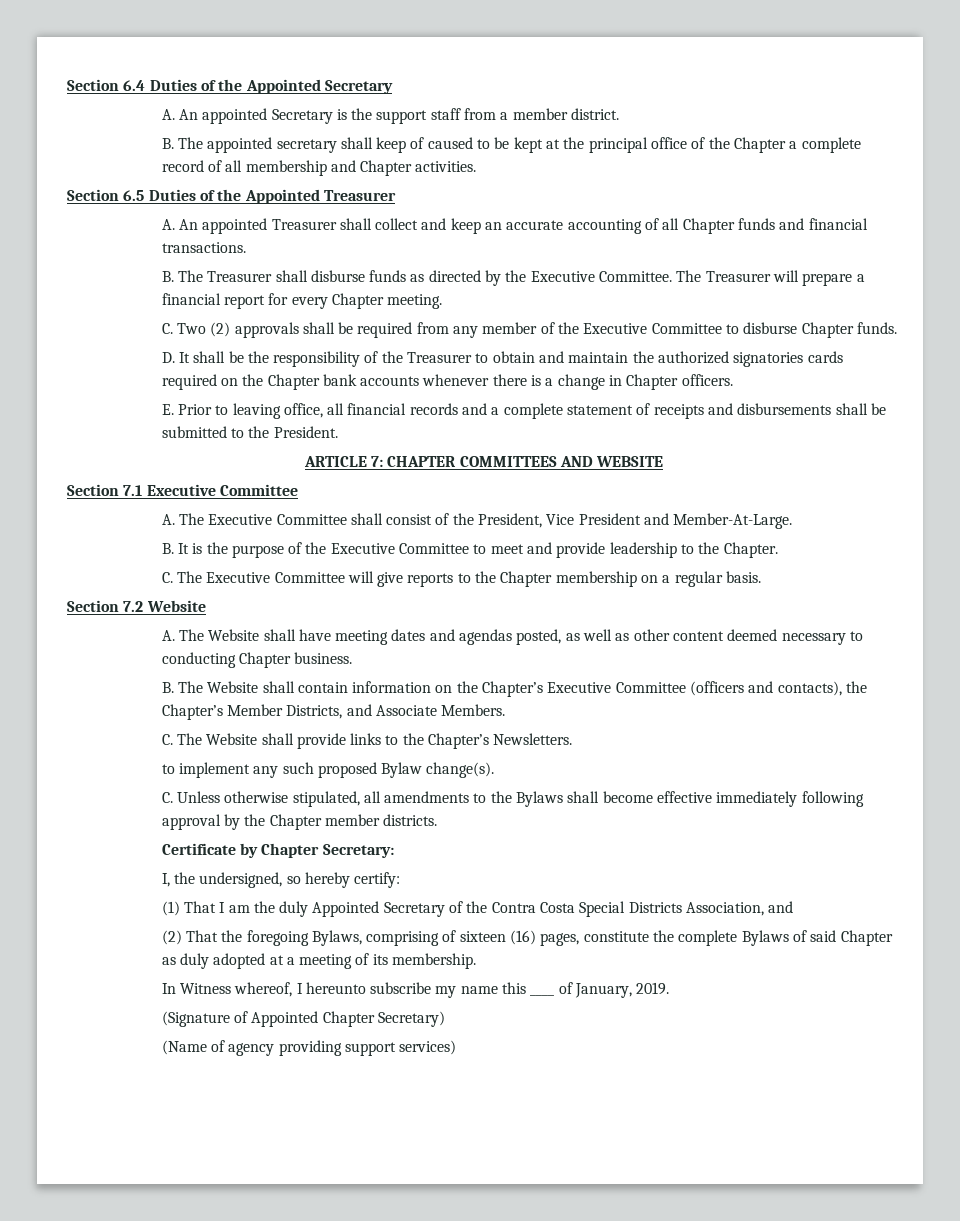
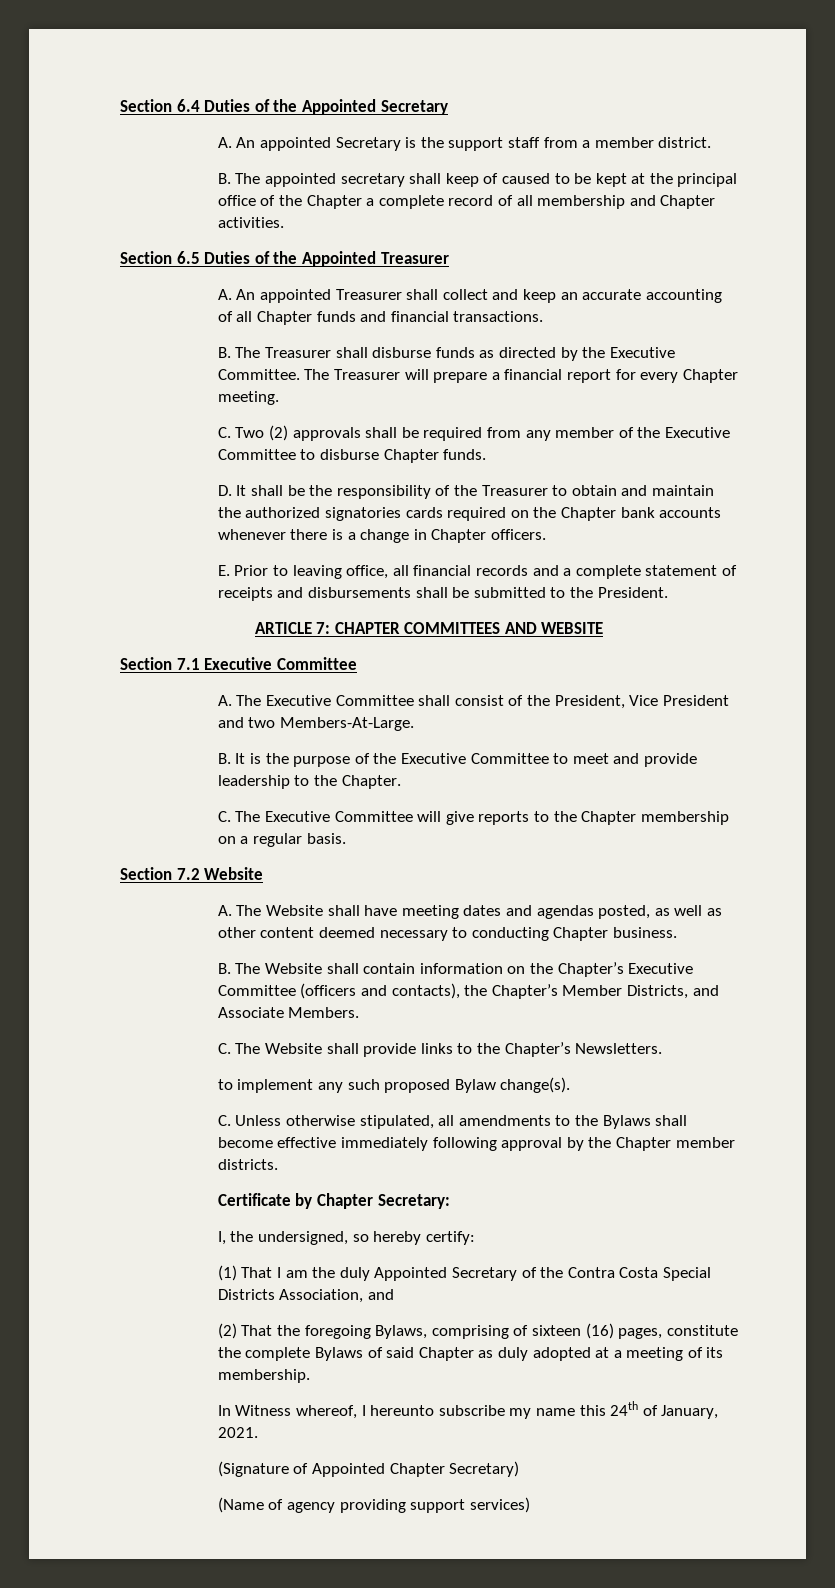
- A. The Executive Committee shall consist of the President, Vice President and Member-At-Large.
+ A. The Executive Committee shall consist of the President, Vice President and two Members-At-Large.
- In Witness whereof, I hereunto subscribe my name this ____ of January, 2019.
+ In Witness whereof, I hereunto subscribe my name this 24th of January, 2021.

